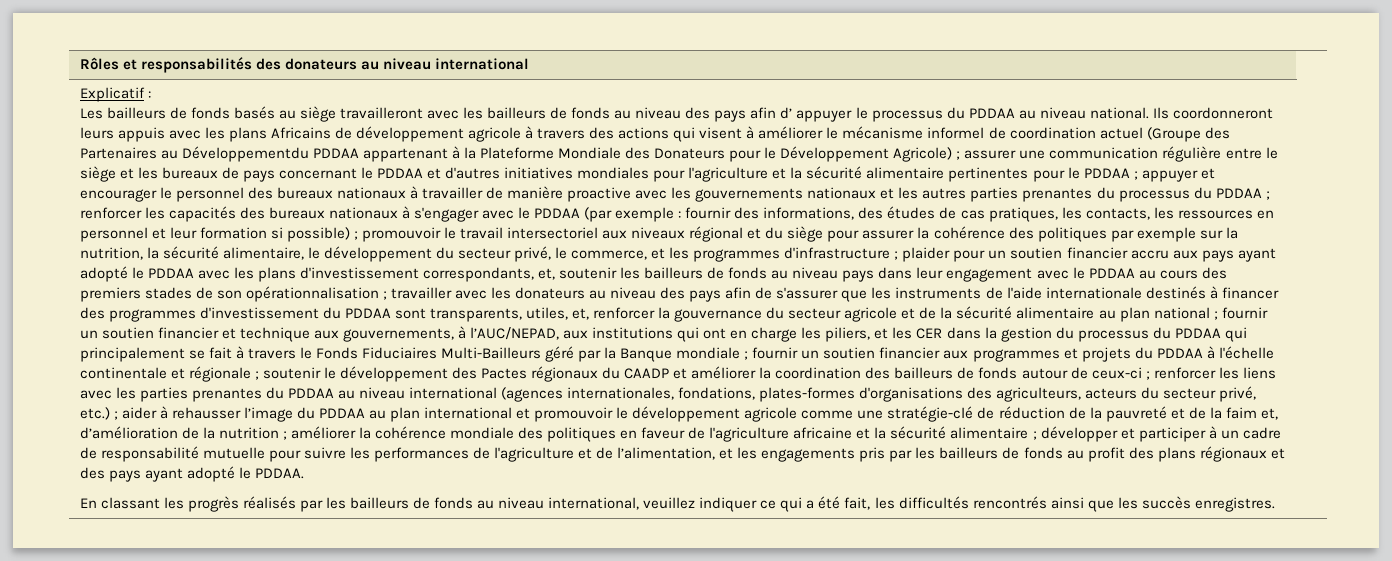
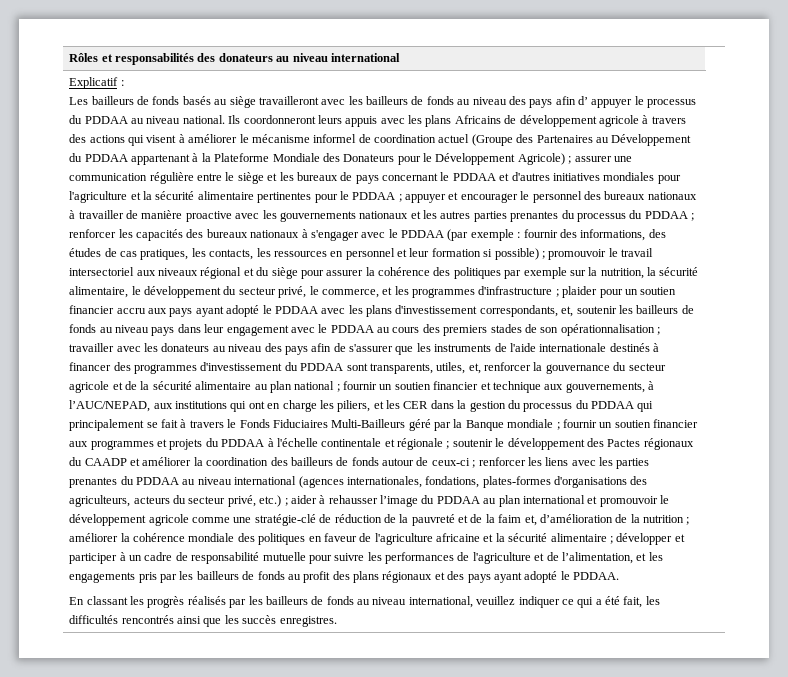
- Ils coordonneront leurs appuis avec les plans Africains de développement agricole à travers des actions qui visent à améliorer le mécanisme informel de coordination actuel (Groupe des Partenaires au Développementdu PDDAA appartenant à la Plateforme Mondiale des Donateurs pour le Développement Agricole) ;
+ Ils coordonneront leurs appuis avec les plans Africains de développement agricole à travers des actions qui visent à améliorer le mécanisme informel de coordination actuel (Groupe des Partenaires au Développement du PDDAA appartenant à la Plateforme Mondiale des Donateurs pour le Développement Agricole) ;

